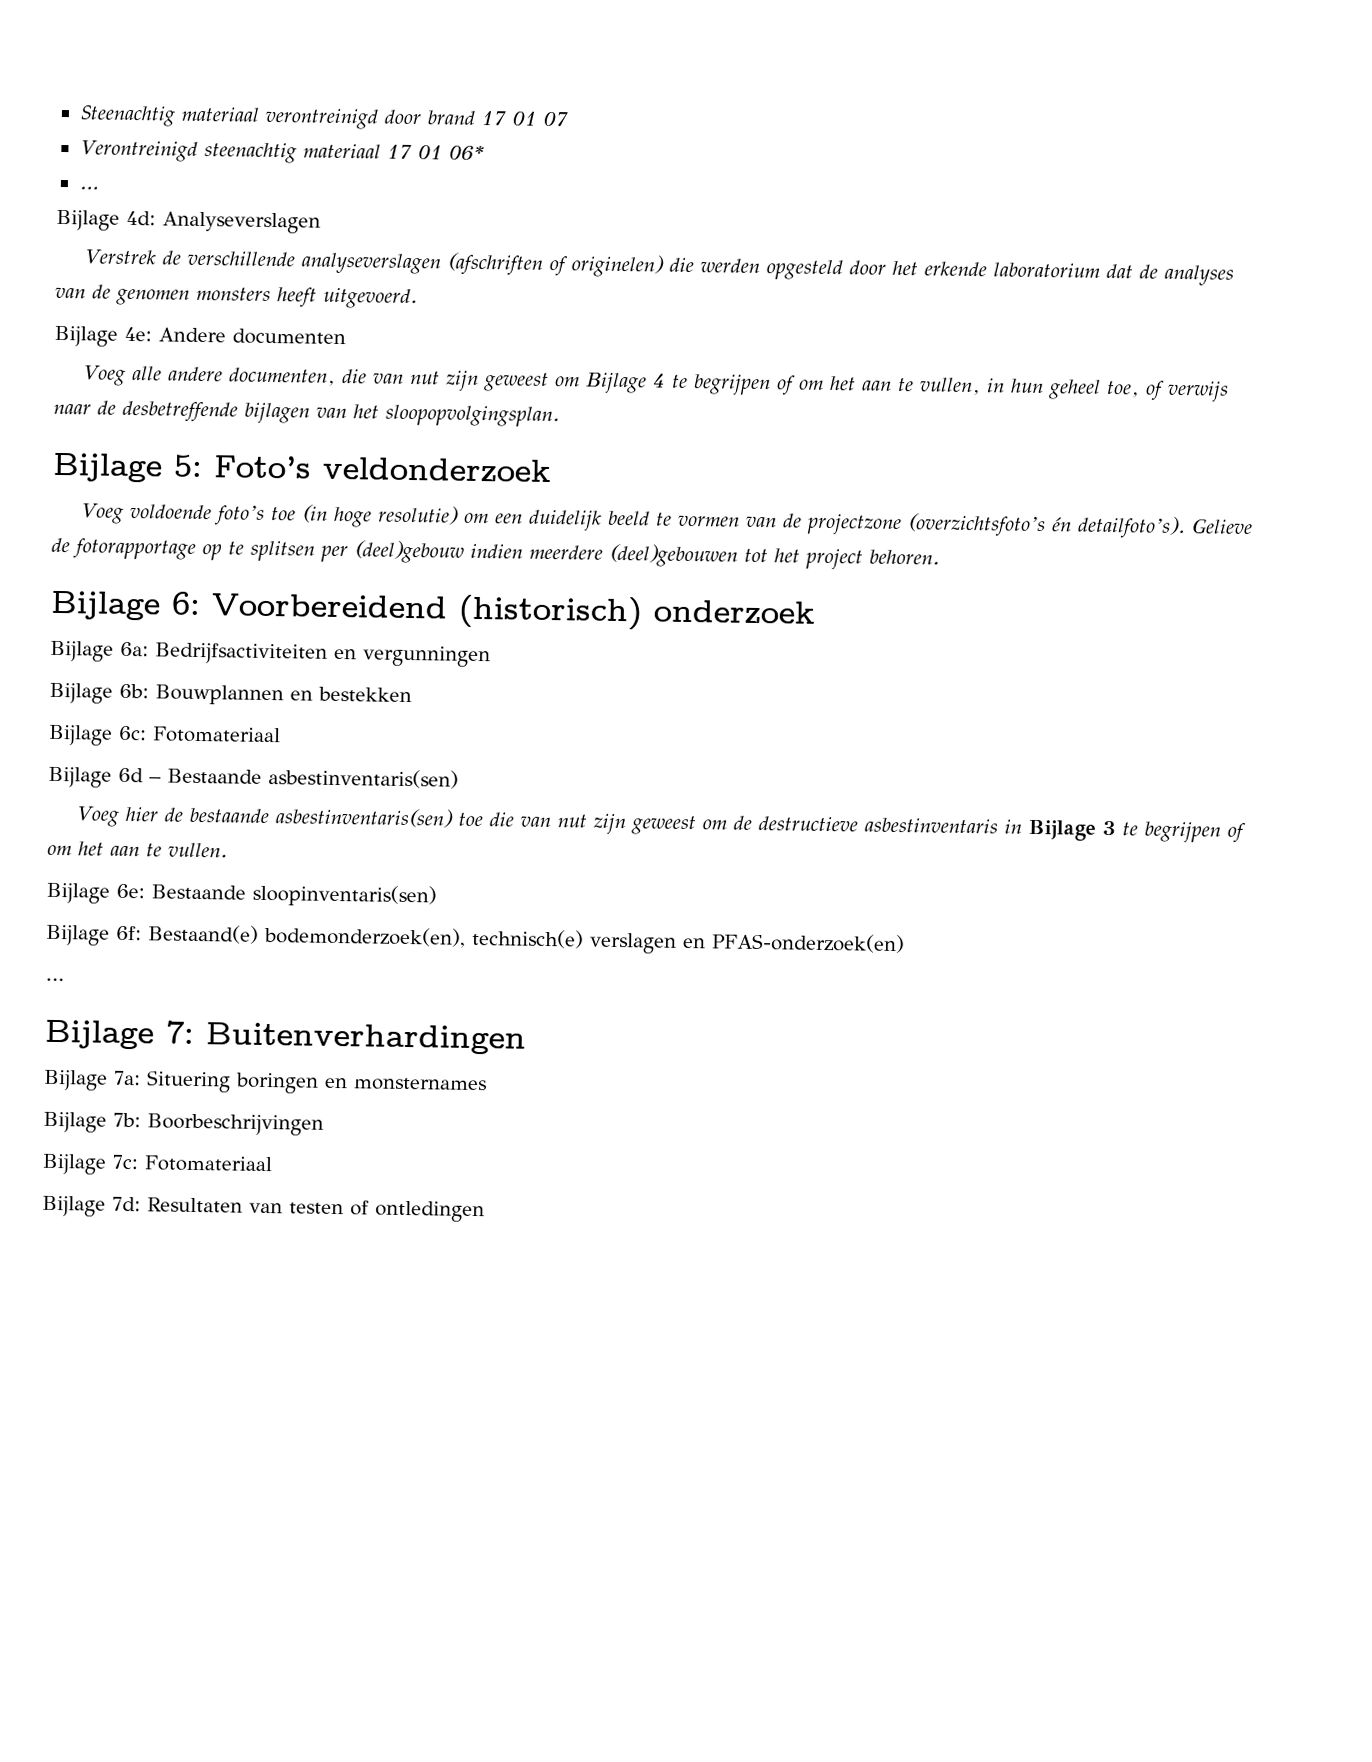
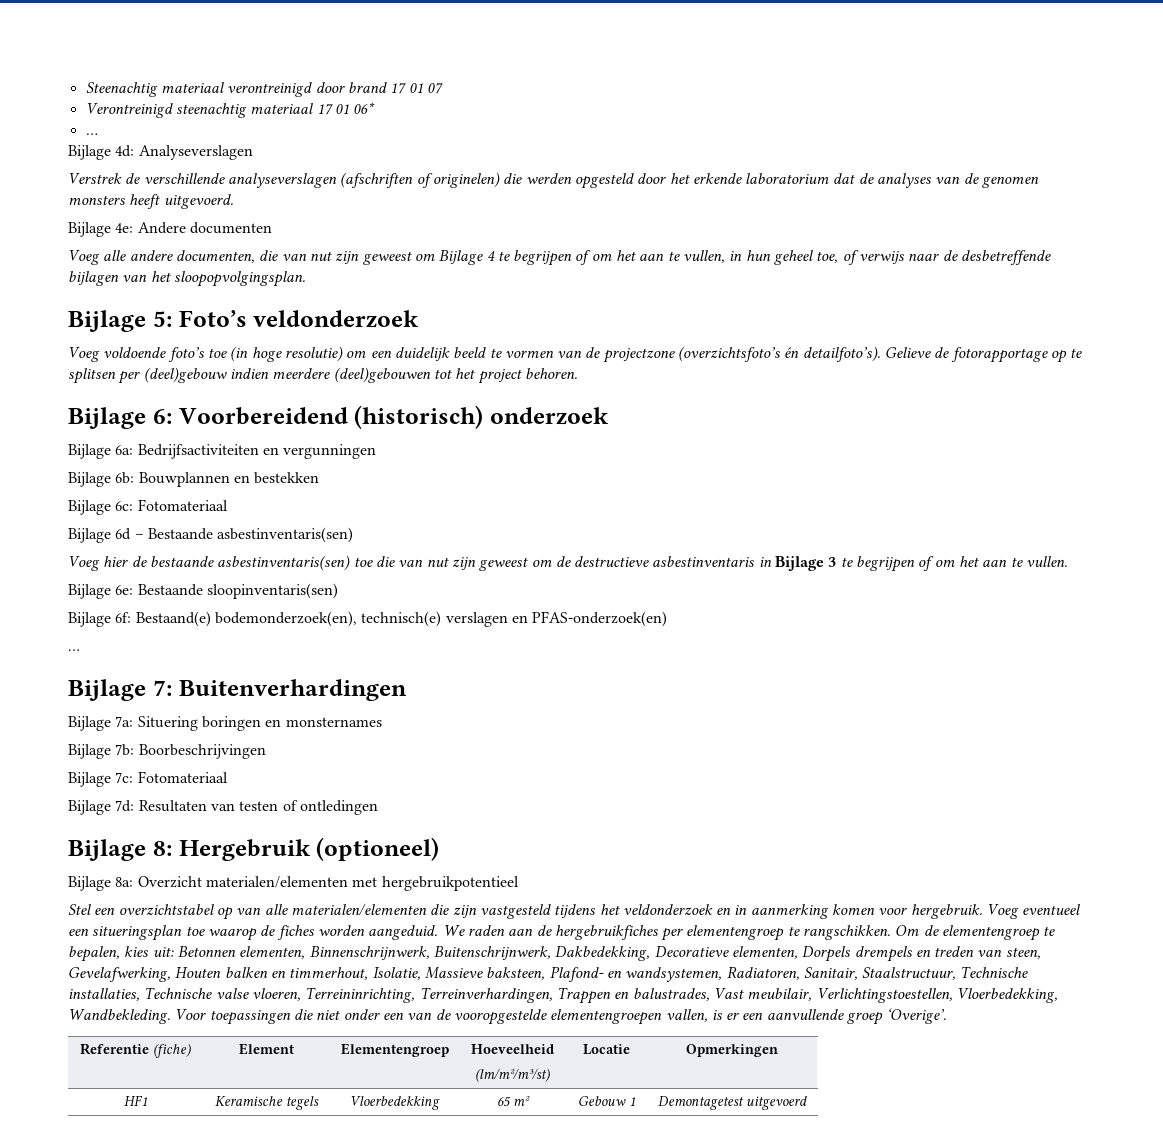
+ Bijlage 8: Hergebruik (optioneel)
+ Bijlage 8a: Overzicht materialen/elementen met hergebruikpotentieel
+ Stel een overzichtstabel op van alle materialen/elementen die zijn vastgesteld tijdens het veldonderzoek en in aanmerking komen voor hergebruik. Voeg eventueel een situeringsplan toe waarop de fiches worden aangeduid. We raden aan de hergebruikfiches per elementengroep te rangschikken. Om de elementengroep te bepalen, kies uit: Betonnen elementen, Binnenschrijnwerk, Buitenschrijnwerk, Dakbedekking, Decoratieve elementen, Dorpels drempels en treden van steen, Gevelafwerking, Houten balken en timmerhout, Isolatie, Massieve baksteen, Plafond- en wandsystemen, Radiatoren, Sanitair, Staalstructuur, Technische installaties, Technische valse vloeren, Terreininrichting, Terreinverhardingen, Trappen en balustrades, Vast meubilair, Verlichtingstoestellen, Vloerbedekking, Wandbekleding. Voor toepassingen die niet onder een van de vooropgestelde elementengroepen vallen, is er een aanvullende groep ‘Overige’.
+ Referentie (fiche) | Element | Elementengroep | Hoeveelheid
+ (lm/m²/m³/st) | Locatie | Opmerkingen
+ HF1 | Keramische tegels | Vloerbedekking | 65 m² | Gebouw 1 | Demontagetest uitgevoerd

